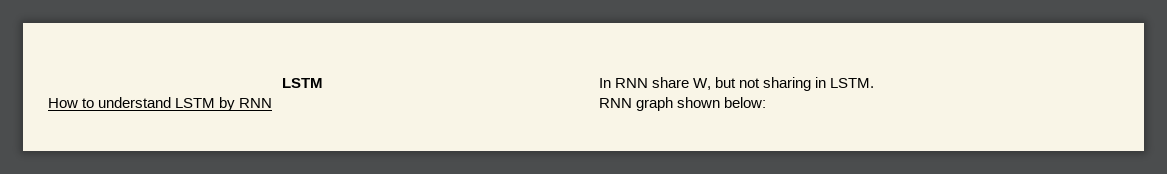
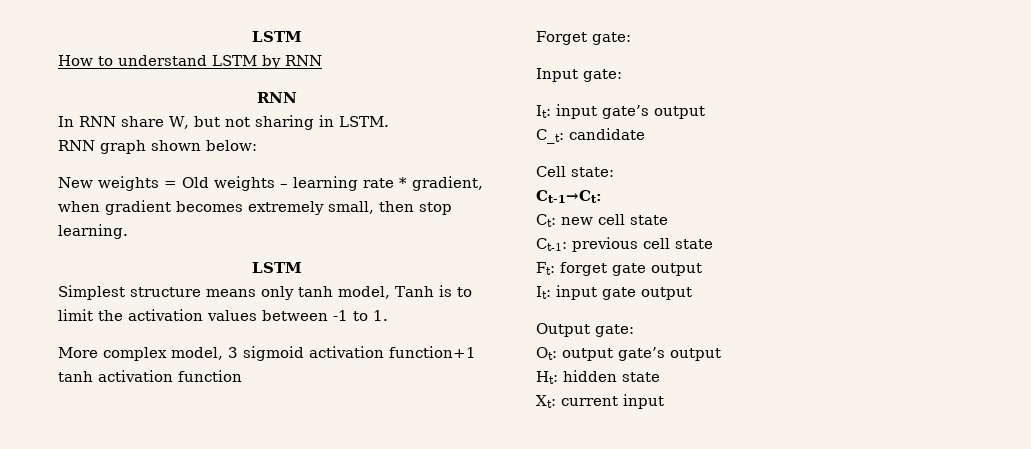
  How to understand LSTM by RNN
+ RNN
+ New weights = Old weights – learning rate * gradient, when gradient becomes extremely small, then stop learning.
+ LSTM
+ Simplest structure means only tanh model, Tanh is to limit the activation values between -1 to 1.
+ More complex model, 3 sigmoid activation function+1 tanh activation function
+ Forget gate:
+ Input gate:
+ It: input gate’s output
+ C_t: candidate
+ Cell state:
+ Ct-1→Ct:
+ Ct: new cell state
+ Ct-1: previous cell state
+ Ft: forget gate output
+ It: input gate output
+ Output gate:
+ Ot: output gate’s output
+ Ht: hidden state
+ Xt: current input

